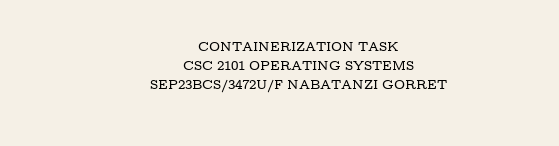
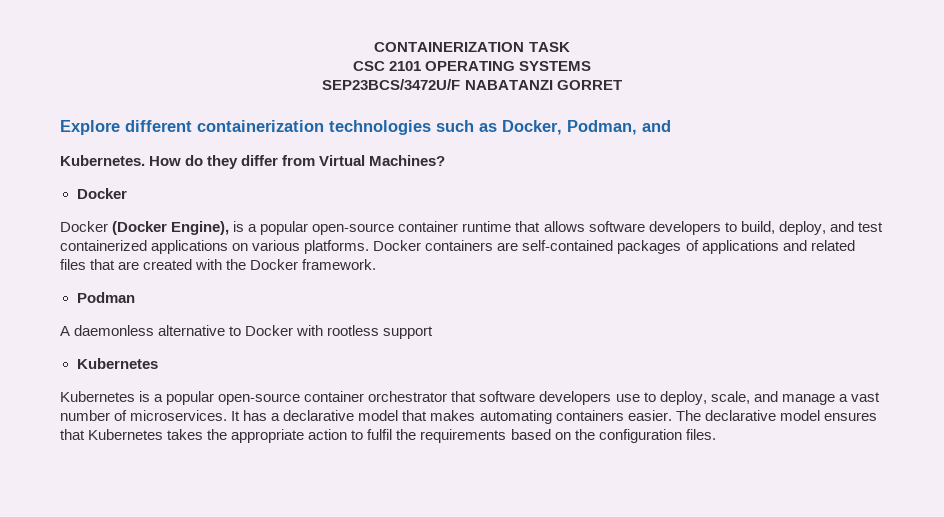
+ Explore different containerization technologies such as Docker, Podman, and
+ Kubernetes. How do they differ from Virtual Machines?
+ Docker
+ Docker (Docker Engine), is a popular open-source container runtime that allows software developers to build, deploy, and test containerized applications on various platforms. Docker containers are self-contained packages of applications and related files that are created with the Docker framework.
+ Podman
+ A daemonless alternative to Docker with rootless support
+ Kubernetes
+ Kubernetes is a popular open-source container orchestrator that software developers use to deploy, scale, and manage a vast number of microservices. It has a declarative model that makes automating containers easier. The declarative model ensures that Kubernetes takes the appropriate action to fulfil the requirements based on the configuration files.

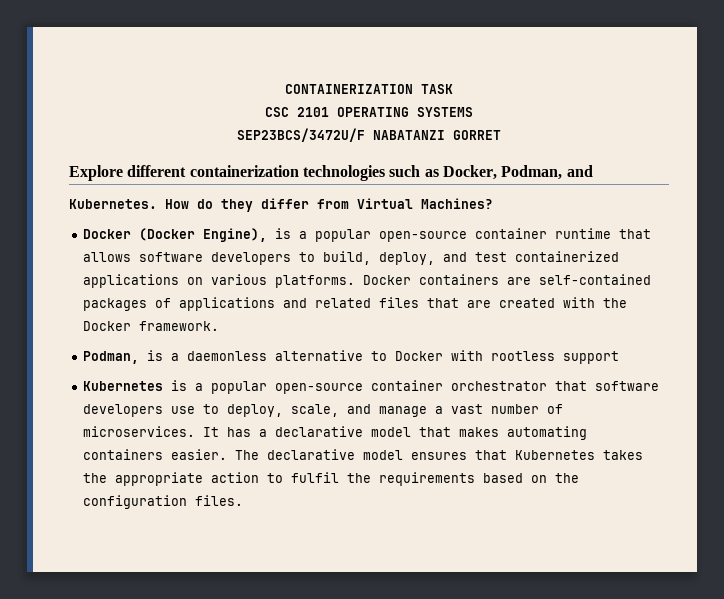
  How do they differ from Virtual Machines?
- Docker
- Podman
- A daemonless alternative to Docker with rootless support
- Kubernetes
+ Podman, is a daemonless alternative to Docker with rootless support

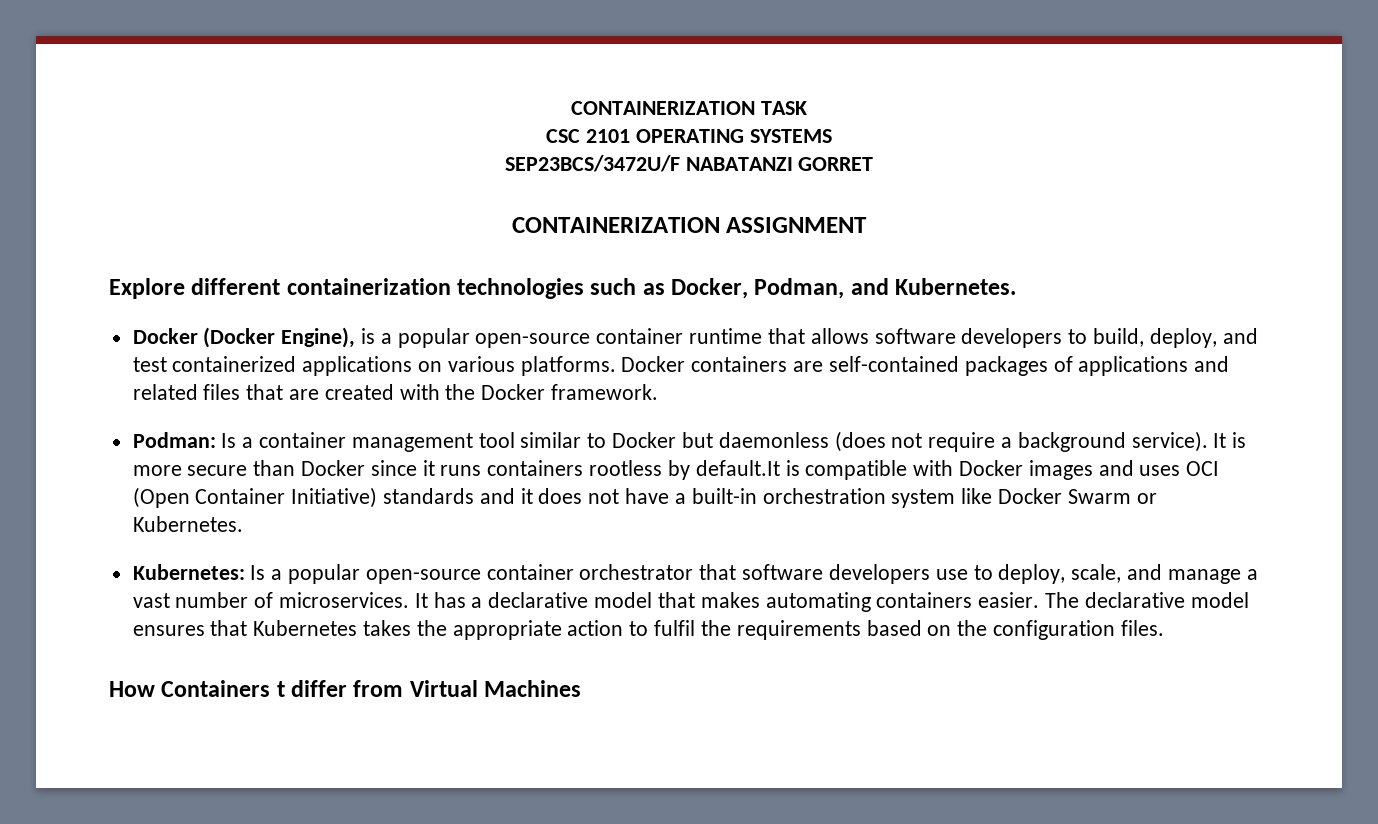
+ CONTAINERIZATION ASSIGNMENT
- Explore different containerization technologies such as Docker, Podman, and
- Kubernetes. How do they differ from Virtual Machines?
+ Explore different containerization technologies such as Docker, Podman, and Kubernetes.
- Podman, is a daemonless alternative to Docker with rootless support
- Kubernetes is a popular open-source container orchestrator that software developers use to deploy, scale, and manage a vast number of microservices.
+ Podman: Is a container management tool similar to Docker but daemonless (does not require a background service). It is more secure than Docker since it runs containers rootless by default.It is compatible with Docker images and uses OCI (Open Container Initiative) standards and it does not have a built-in orchestration system like Docker Swarm or Kubernetes.
+ Kubernetes: Is a popular open-source container orchestrator that software developers use to deploy, scale, and manage a vast number of microservices.
+ How Containers t differ from Virtual Machines

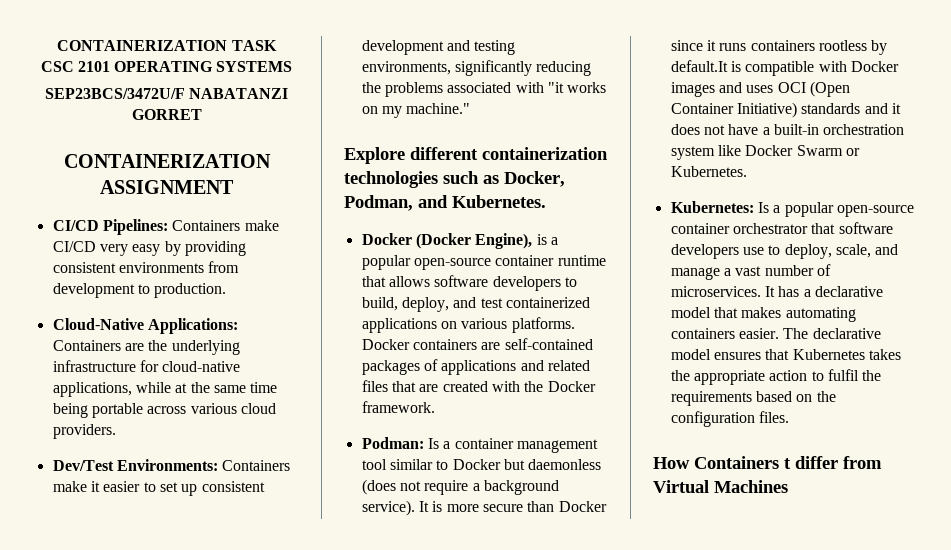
+ CI/CD Pipelines: Containers make CI/CD very easy by providing consistent environments from development to production.
+ Cloud-Native Applications: Containers are the underlying infrastructure for cloud-native applications, while at the same time being portable across various cloud providers.
+ Dev/Test Environments: Containers make it easier to set up consistent development and testing environments, significantly reducing the problems associated with "it works on my machine."

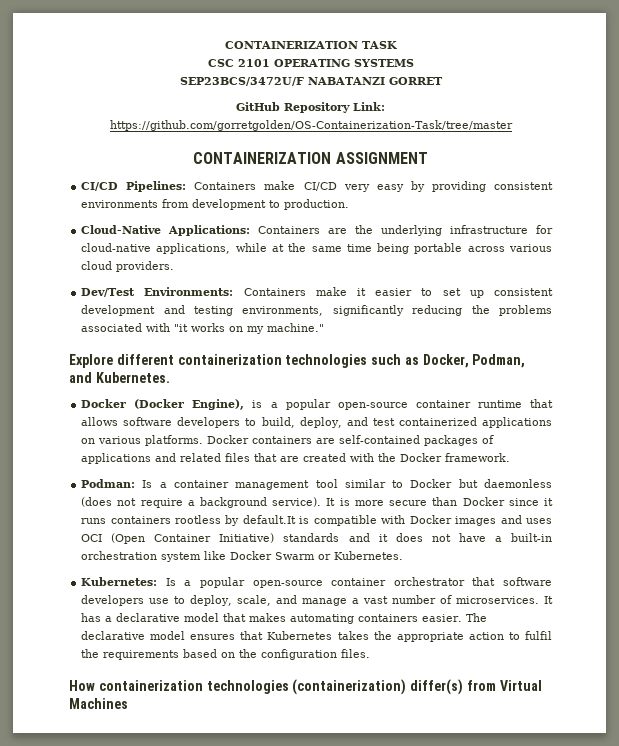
+ GitHub Repository Link: https://github.com/gorretgolden/OS-Containerization-Task/tree/master
- How Containers t differ from Virtual Machines
+ How containerization technologies (containerization) differ(s) from Virtual Machines

